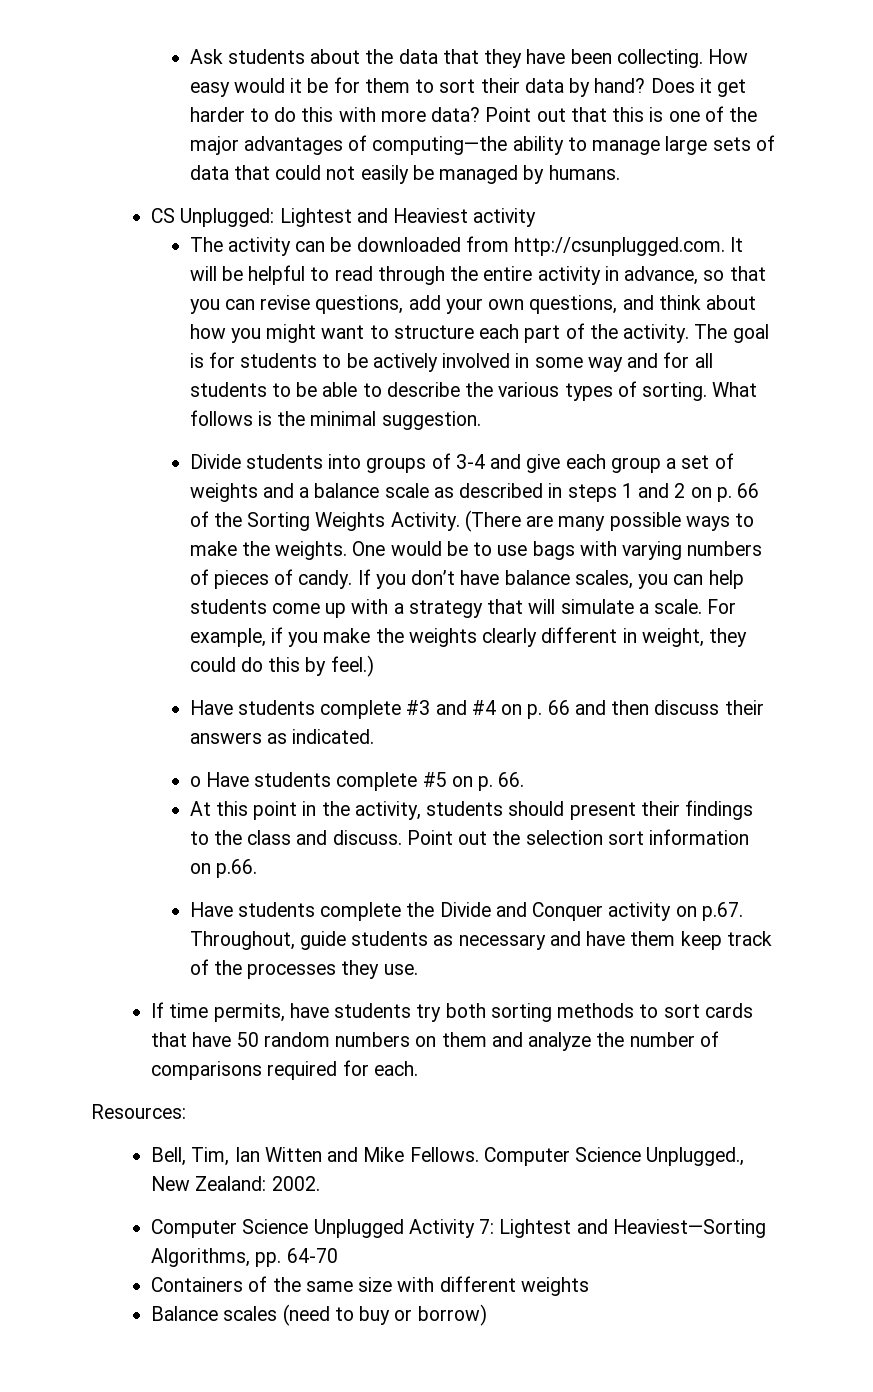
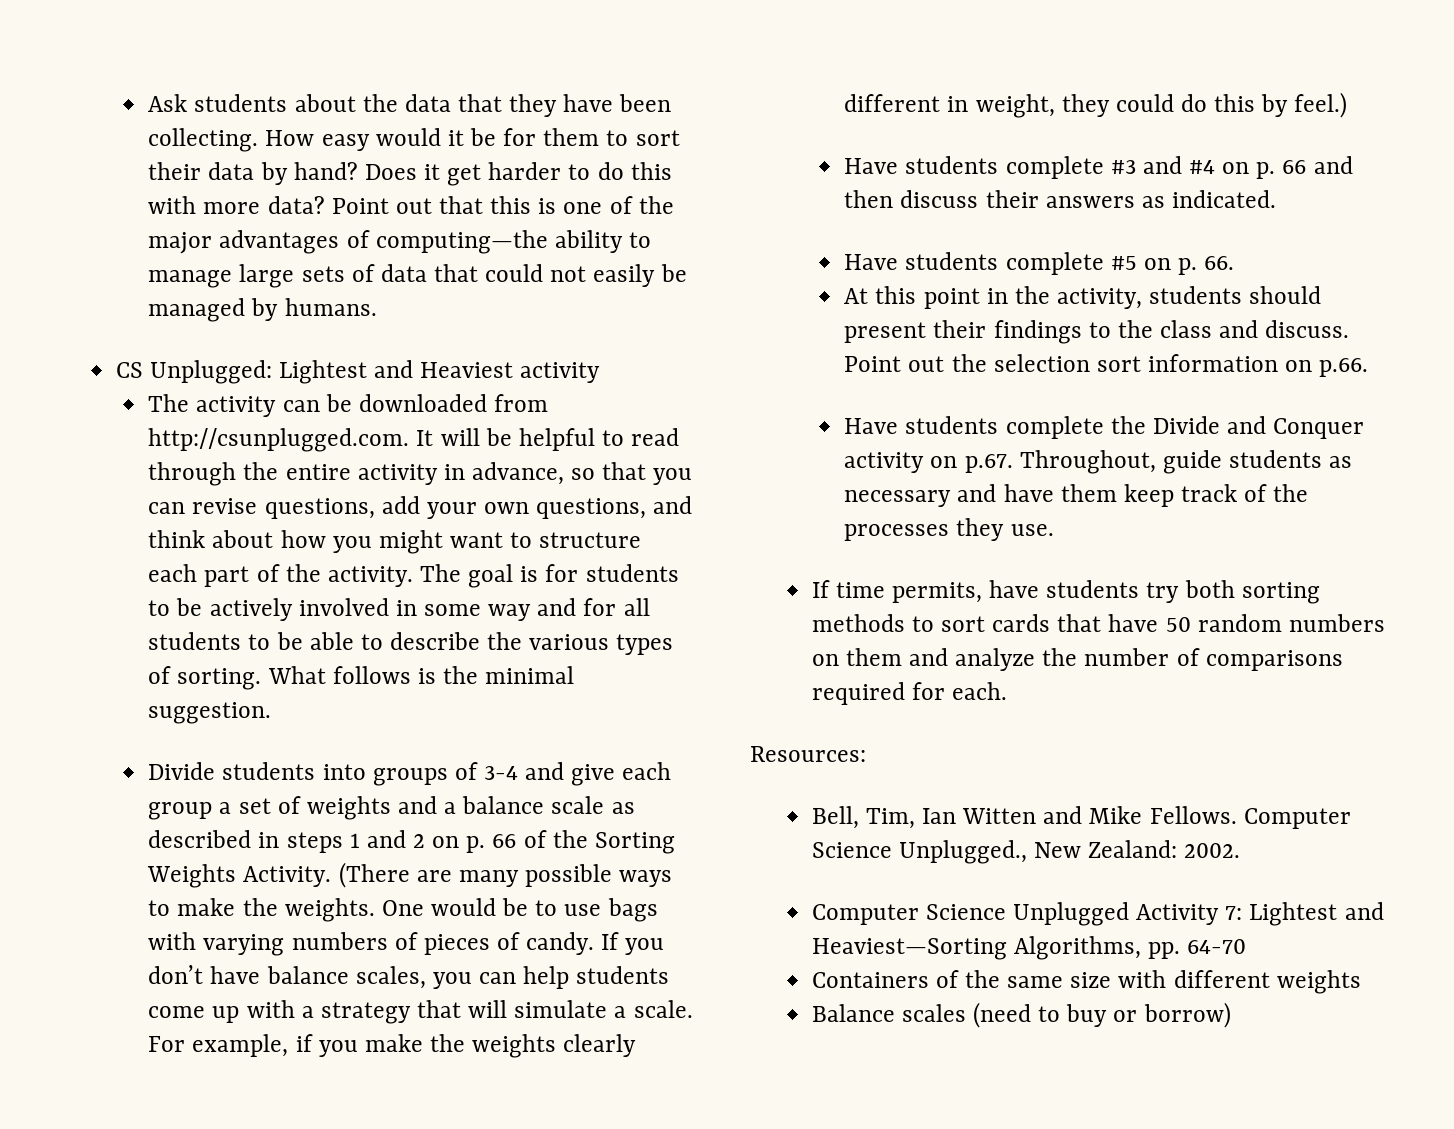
- o Have students complete #5 on p. 66.
+ Have students complete #5 on p. 66.

